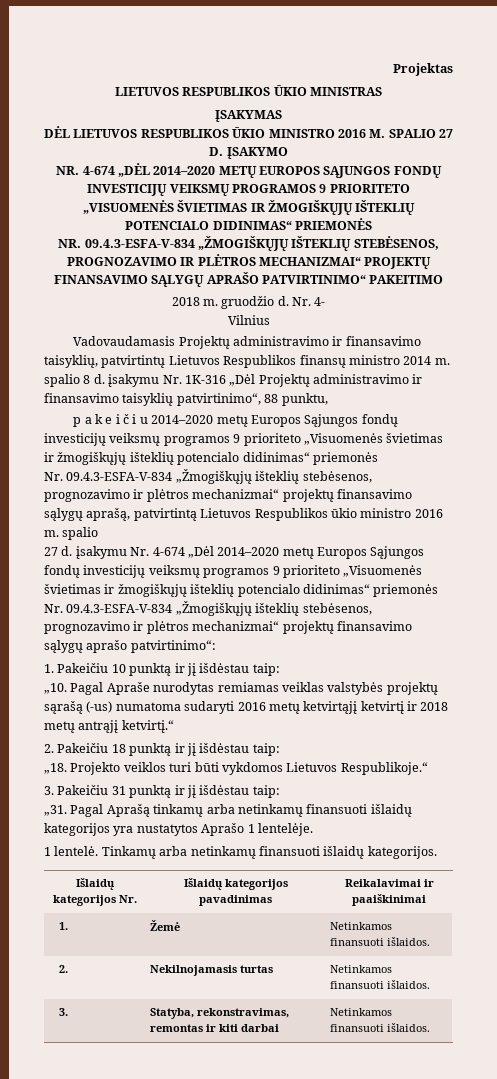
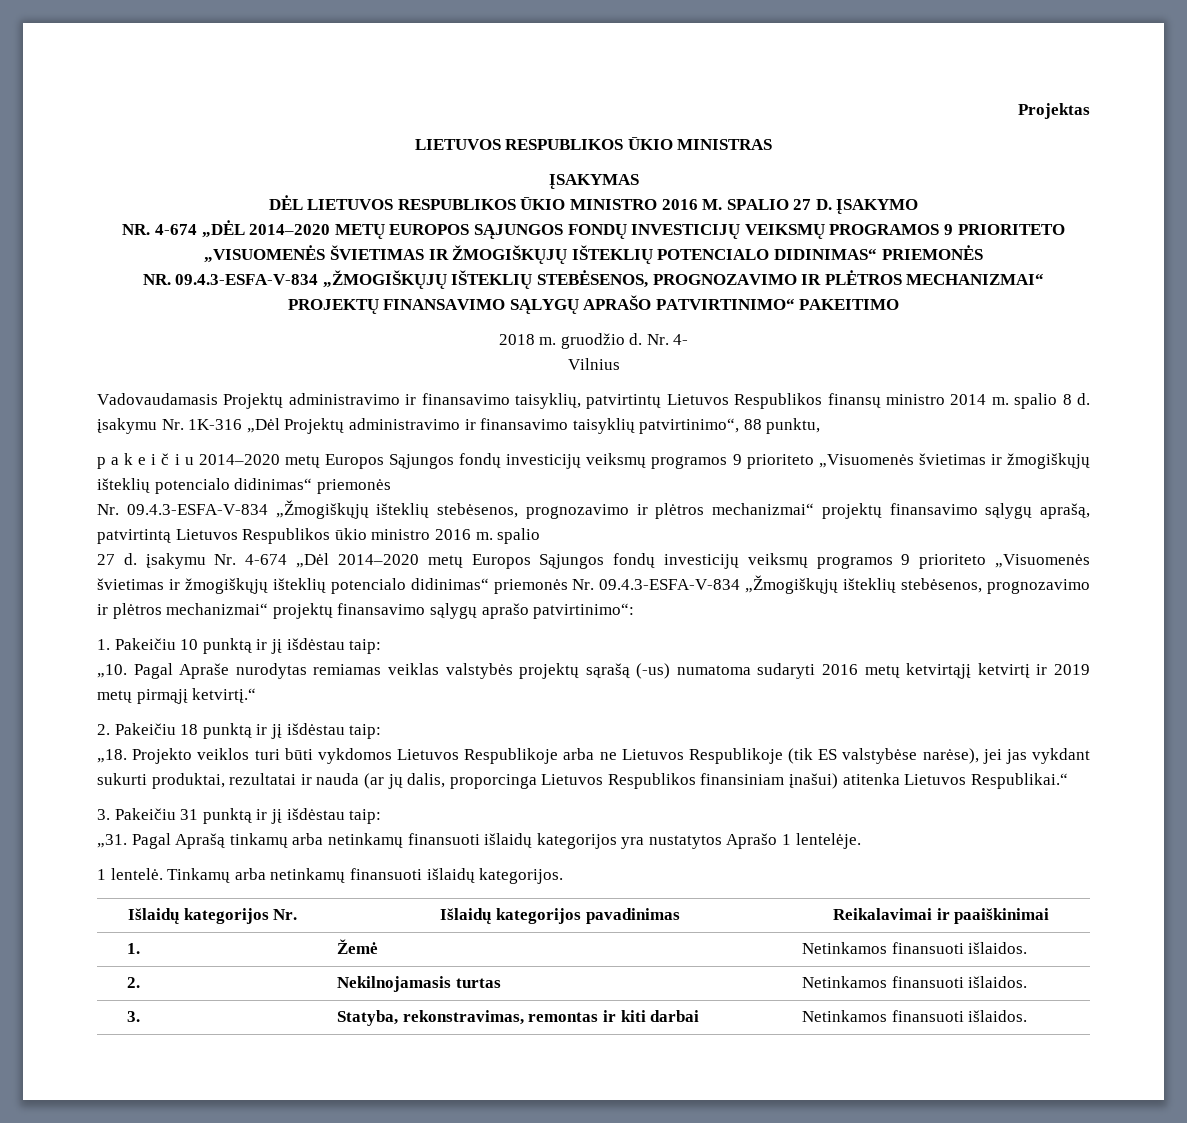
- Pagal Apraše nurodytas remiamas veiklas valstybės projektų sąrašą (-us) numatoma sudaryti 2016 metų ketvirtąjį ketvirtį ir 2018 metų antrąjį ketvirtį.“
+ Pagal Apraše nurodytas remiamas veiklas valstybės projektų sąrašą (-us) numatoma sudaryti 2016 metų ketvirtąjį ketvirtį ir 2019 metų pirmąjį ketvirtį.“
- Projekto veiklos turi būti vykdomos Lietuvos Respublikoje.“
+ Projekto veiklos turi būti vykdomos Lietuvos Respublikoje arba ne Lietuvos Respublikoje (tik ES valstybėse narėse), jei jas vykdant sukurti produktai, rezultatai ir nauda (ar jų dalis, proporcinga Lietuvos Respublikos finansiniam įnašui) atitenka Lietuvos Respublikai.“

